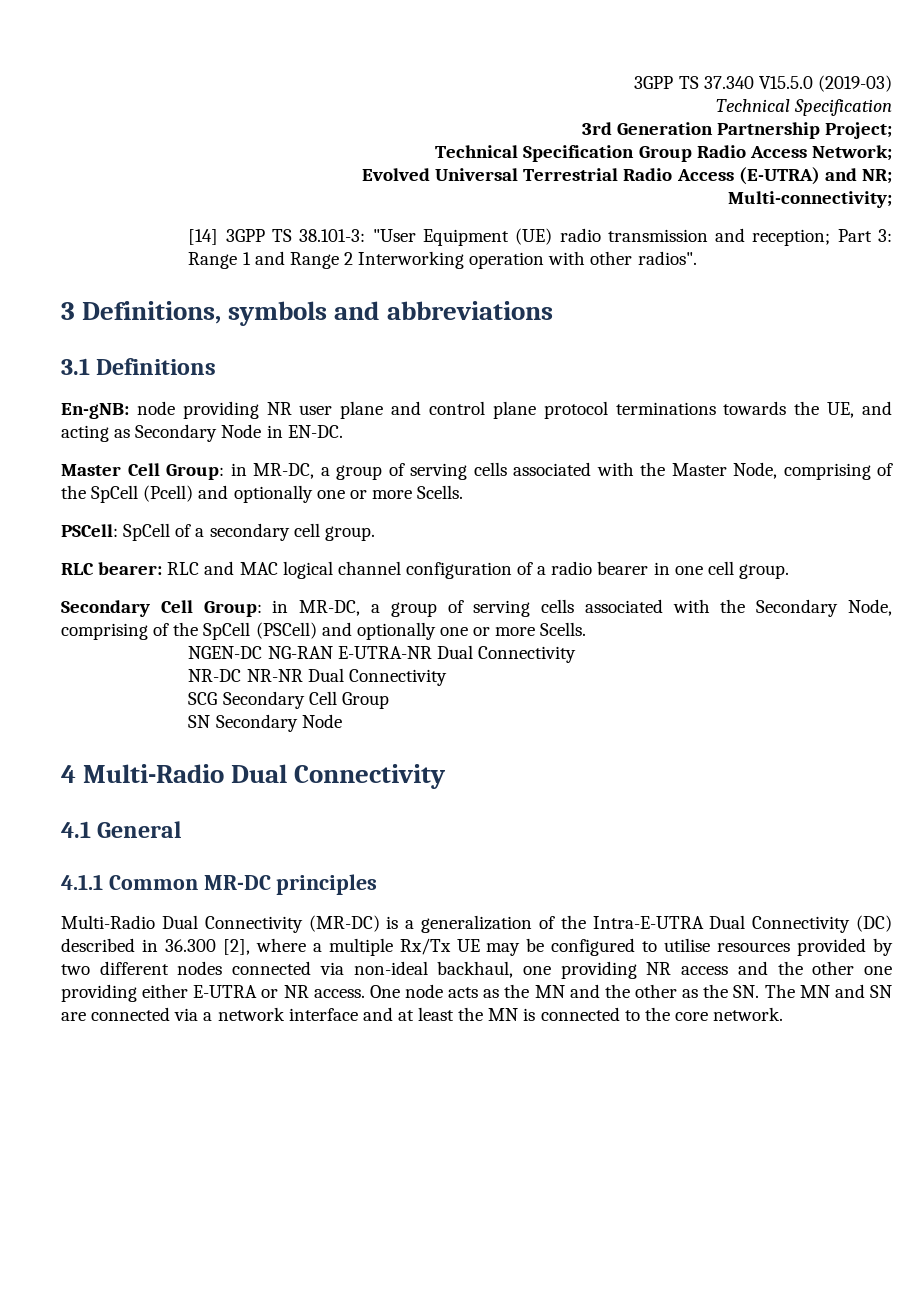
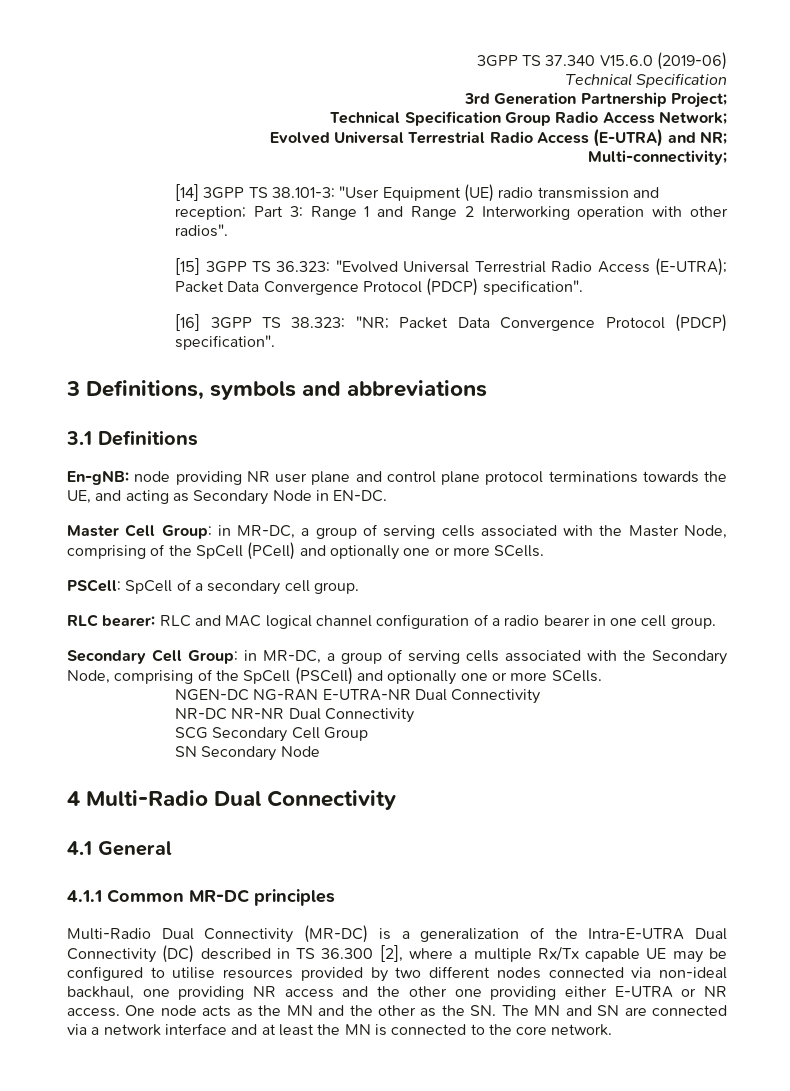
- 3GPP TS 37.340 V15.5.0 (2019-03)
+ 3GPP TS 37.340 V15.6.0 (2019-06)
+ [15] 3GPP TS 36.323: "Evolved Universal Terrestrial Radio Access (E-UTRA); Packet Data Convergence Protocol (PDCP) specification".
+ [16] 3GPP TS 38.323: "NR; Packet Data Convergence Protocol (PDCP) specification".
- Master Cell Group: in MR-DC, a group of serving cells associated with the Master Node, comprising of the SpCell (Pcell) and optionally one or more Scells.
+ Master Cell Group: in MR-DC, a group of serving cells associated with the Master Node, comprising of the SpCell (PCell) and optionally one or more SCells.
- Secondary Cell Group: in MR-DC, a group of serving cells associated with the Secondary Node, comprising of the SpCell (PSCell) and optionally one or more Scells.
+ Secondary Cell Group: in MR-DC, a group of serving cells associated with the Secondary Node, comprising of the SpCell (PSCell) and optionally one or more SCells.
- Multi-Radio Dual Connectivity (MR-DC) is a generalization of the Intra-E-UTRA Dual Connectivity (DC) described in 36.300 [2], where a multiple Rx/Tx UE may be configured to utilise resources provided by two different nodes connected via non-ideal backhaul, one providing NR access and the other one providing either E-UTRA or NR access.
+ Multi-Radio Dual Connectivity (MR-DC) is a generalization of the Intra-E-UTRA Dual Connectivity (DC) described in TS 36.300 [2], where a multiple Rx/Tx capable UE may be configured to utilise resources provided by two different nodes connected via non-ideal backhaul, one providing NR access and the other one providing either E-UTRA or NR access.

